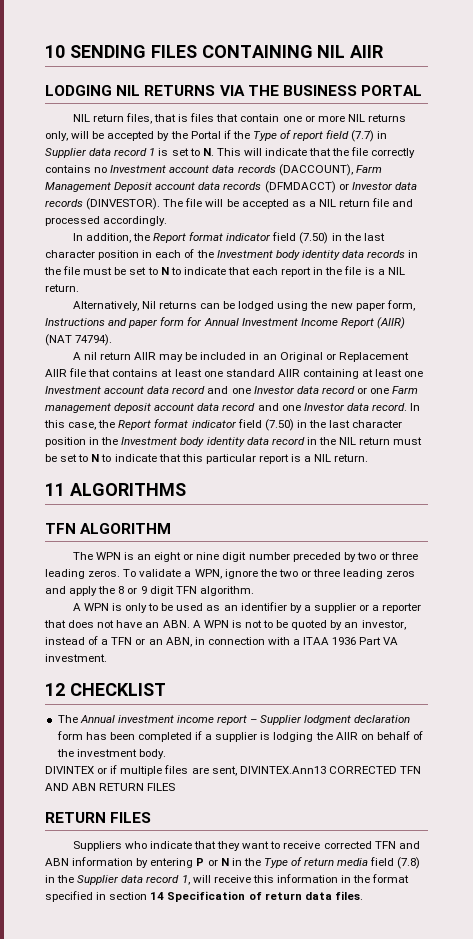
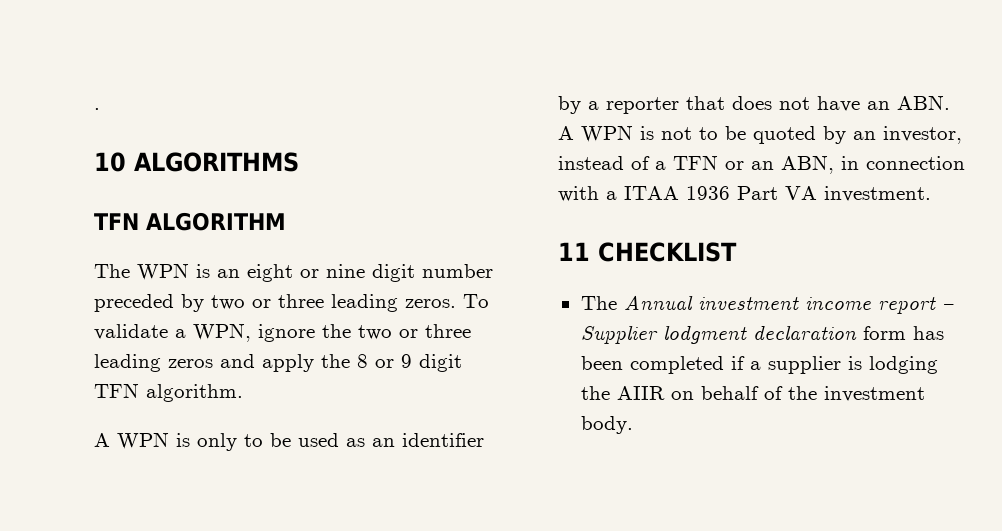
- 10 SENDING FILES CONTAINING NIL AIIR
- LODGING NIL RETURNS VIA THE BUSINESS PORTAL
- NIL return files, that is files that contain one or more NIL returns only, will be accepted by the Portal if the Type of report field (7.7) in Supplier data record 1 is set to N. This will indicate that the file correctly contains no Investment account data records (DACCOUNT), Farm Management Deposit account data records (DFMDACCT) or Investor data records (DINVESTOR). The file will be accepted as a NIL return file and processed accordingly.
- In addition, the Report format indicator field (7.50) in the last character position in each of the Investment body identity data records in the file must be set to N to indicate that each report in the file is a NIL return.
- Alternatively, Nil returns can be lodged using the new paper form, Instructions and paper form for Annual Investment Income Report (AIIR) (NAT 74794).
- A nil return AIIR may be included in an Original or Replacement AIIR file that contains at least one standard AIIR containing at least one Investment account data record and one Investor data record or one Farm management deposit account data record and one Investor data record. In this case, the Report format indicator field (7.50) in the last character position in the Investment body identity data record in the NIL return must be set to N to indicate that this particular report is a NIL return.
- 11 ALGORITHMS
+ .
+ 10 ALGORITHMS
- A WPN is only to be used as an identifier by a supplier or a reporter that does not have an ABN. A WPN is not to be quoted by an investor, instead of a TFN or an ABN, in connection with a ITAA 1936 Part VA investment.
+ A WPN is only to be used as an identifier by a reporter that does not have an ABN. A WPN is not to be quoted by an investor, instead of a TFN or an ABN, in connection with a ITAA 1936 Part VA investment.
- 12 CHECKLIST
+ 11 CHECKLIST
- DIVINTEX or if multiple files are sent, DIVINTEX.Ann13 CORRECTED TFN AND ABN RETURN FILES
- RETURN FILES
- Suppliers who indicate that they want to receive corrected TFN and ABN information by entering P or N in the Type of return media field (7.8) in the Supplier data record 1, will receive this information in the format specified in section 14 Specification of return data files.

